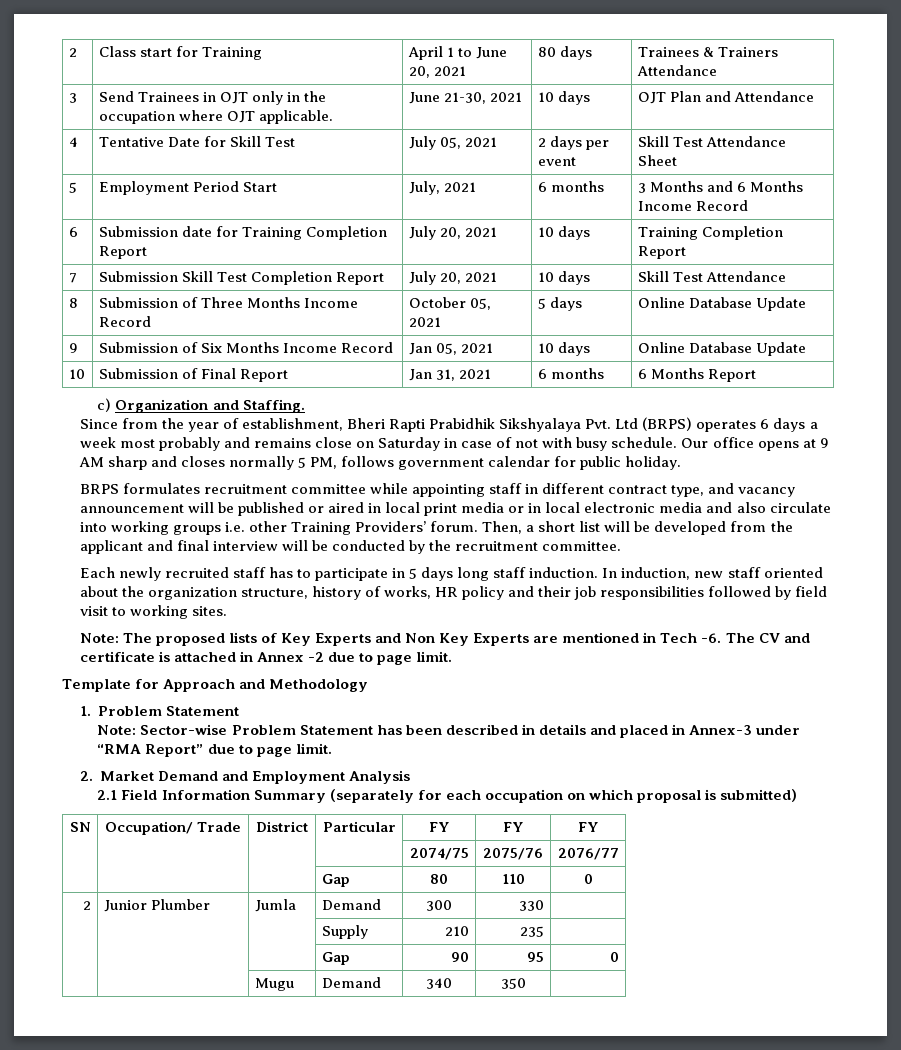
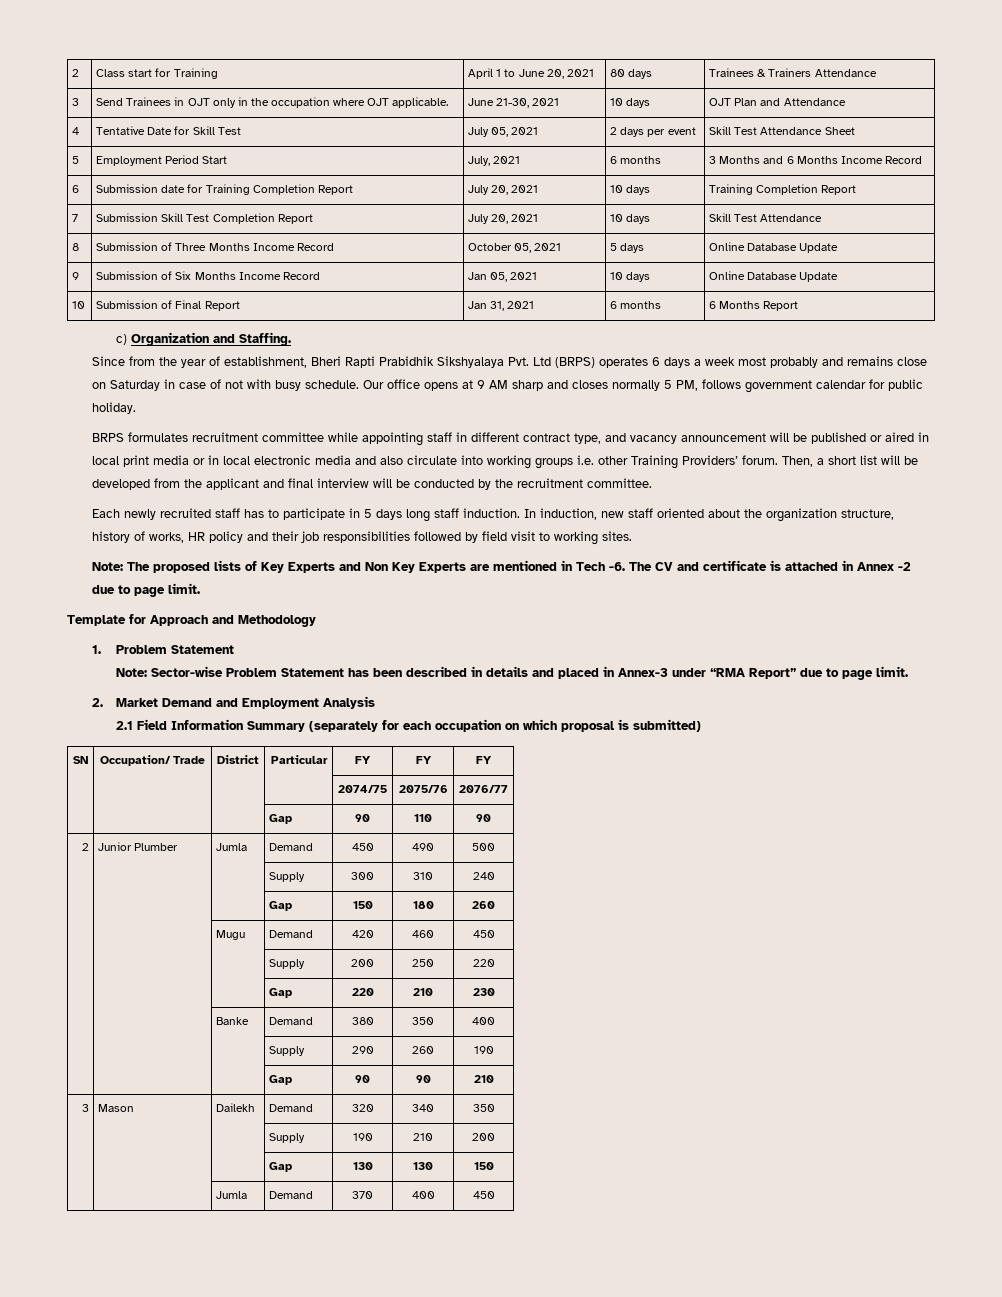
- | | | Gap | 80 | 110 | 0
+ | | | Gap | 90 | 110 | 90
- 2 | Junior Plumber | Jumla | Demand | 300 | 330 |
- | | | Supply | 210 | 235 |
- | | | Gap | 90 | 95 | 0
- | | Mugu | Demand | 340 | 350 |
+ 2 | Junior Plumber | Jumla | Demand | 450 | 490 | 500
+ | | | Supply | 300 | 310 | 240
+ | | | Gap | 150 | 180 | 260
+ | | Mugu | Demand | 420 | 460 | 450
+ | | | Supply | 200 | 250 | 220
+ | | | Gap | 220 | 210 | 230
+ | | Banke | Demand | 380 | 350 | 400
+ | | | Supply | 290 | 260 | 190
+ | | | Gap | 90 | 90 | 210
+ 3 | Mason | Dailekh | Demand | 320 | 340 | 350
+ | | | Supply | 190 | 210 | 200
+ | | | Gap | 130 | 130 | 150
+ | | Jumla | Demand | 370 | 400 | 450

